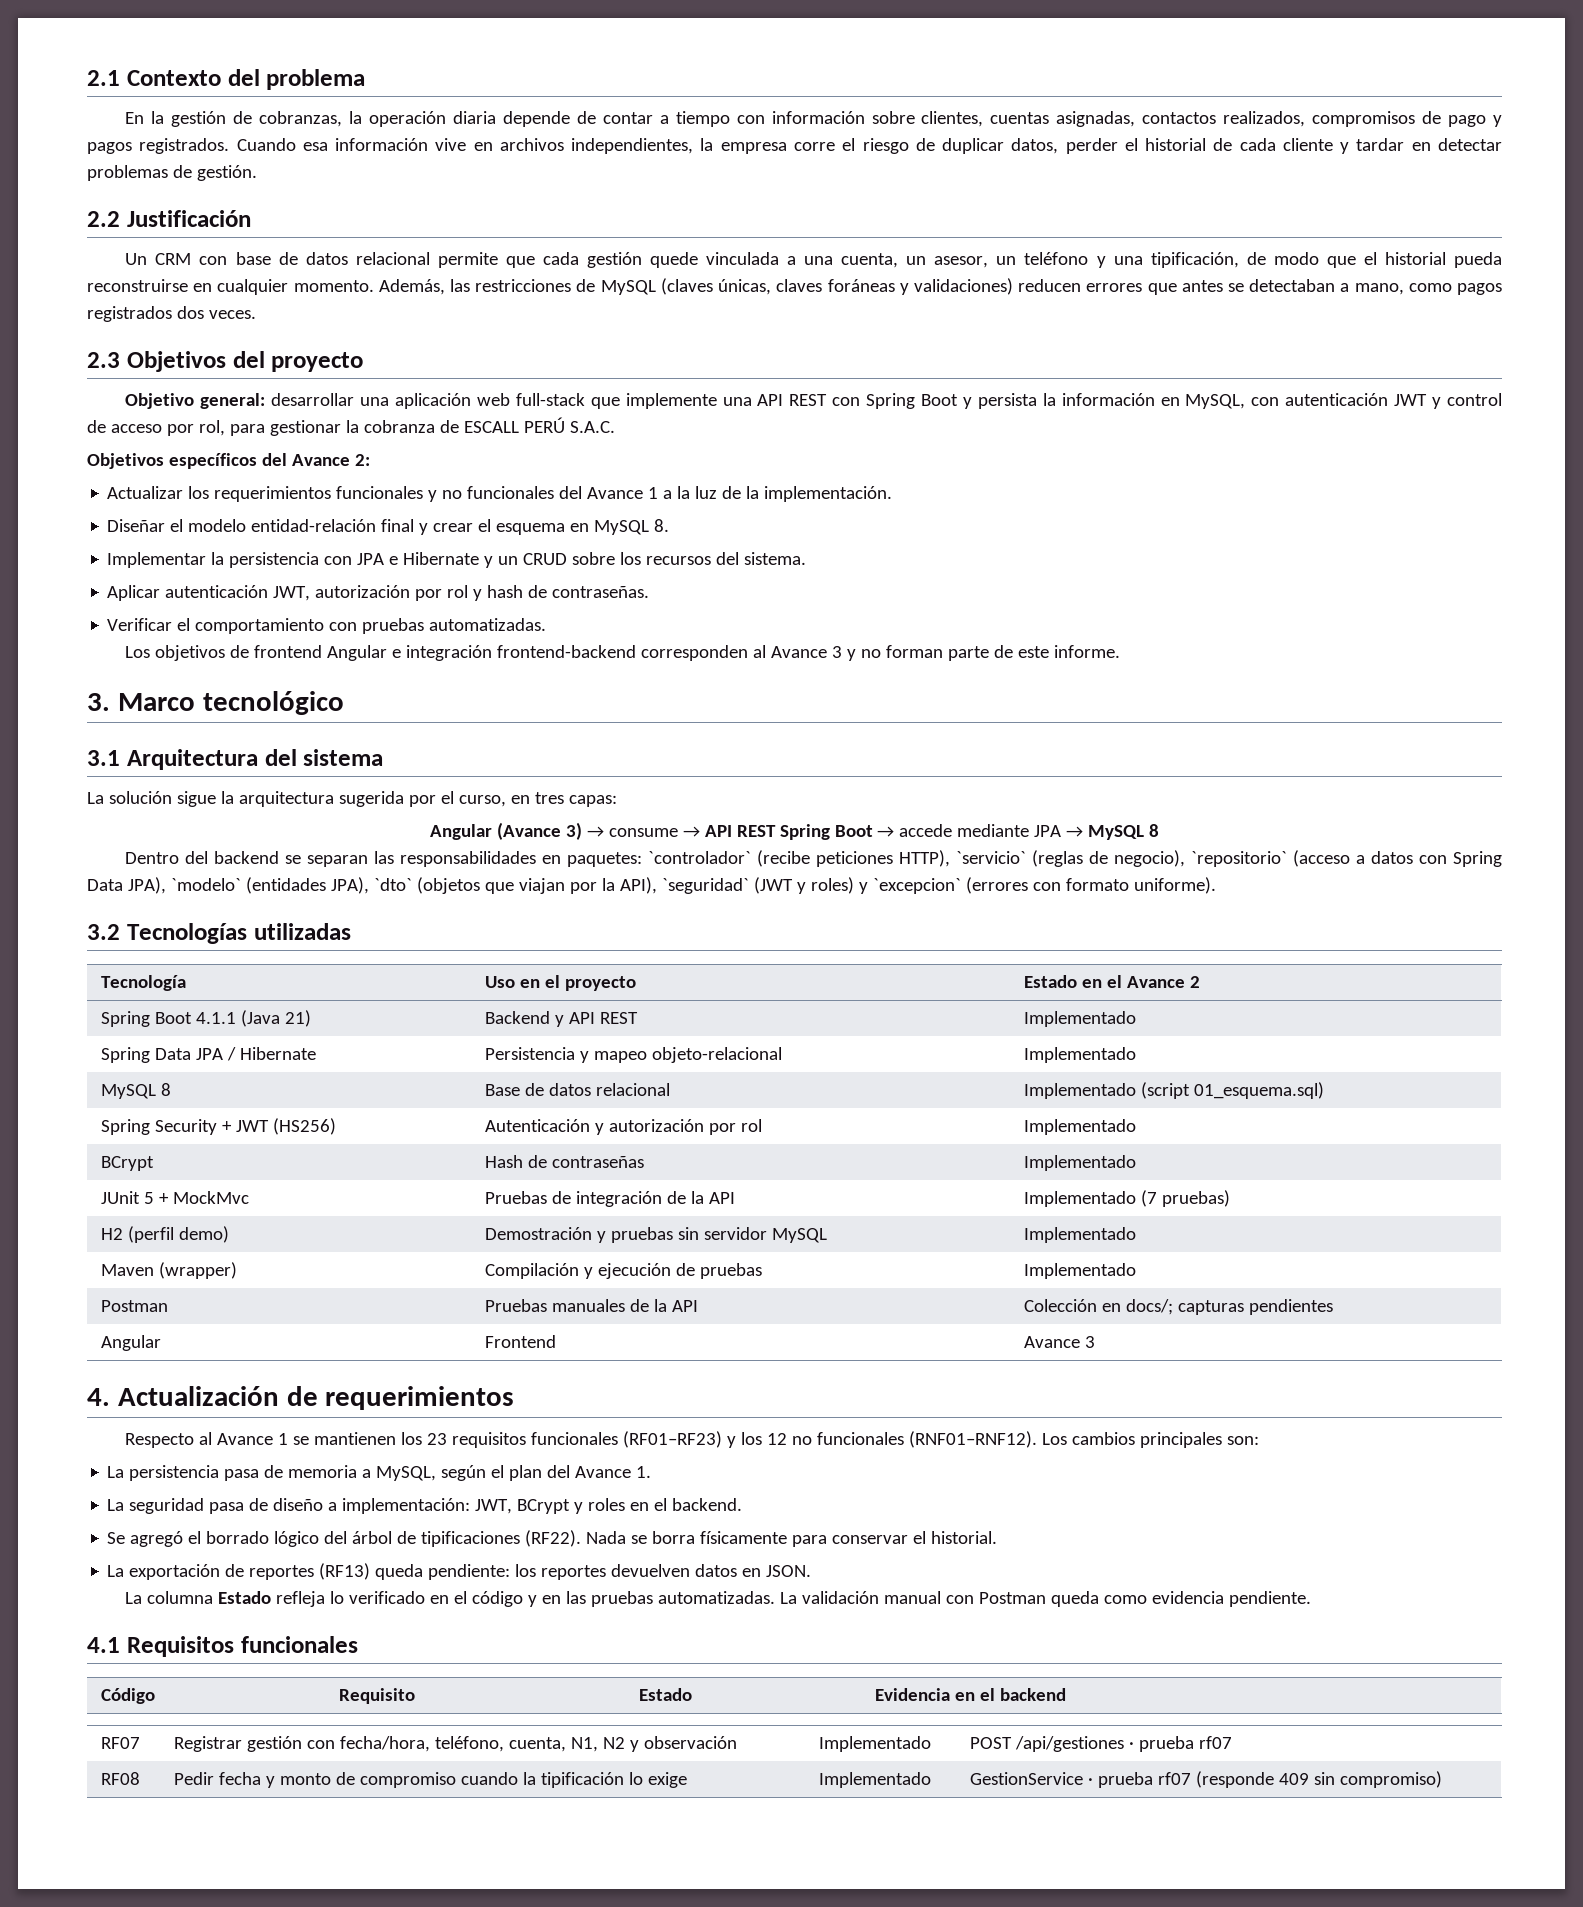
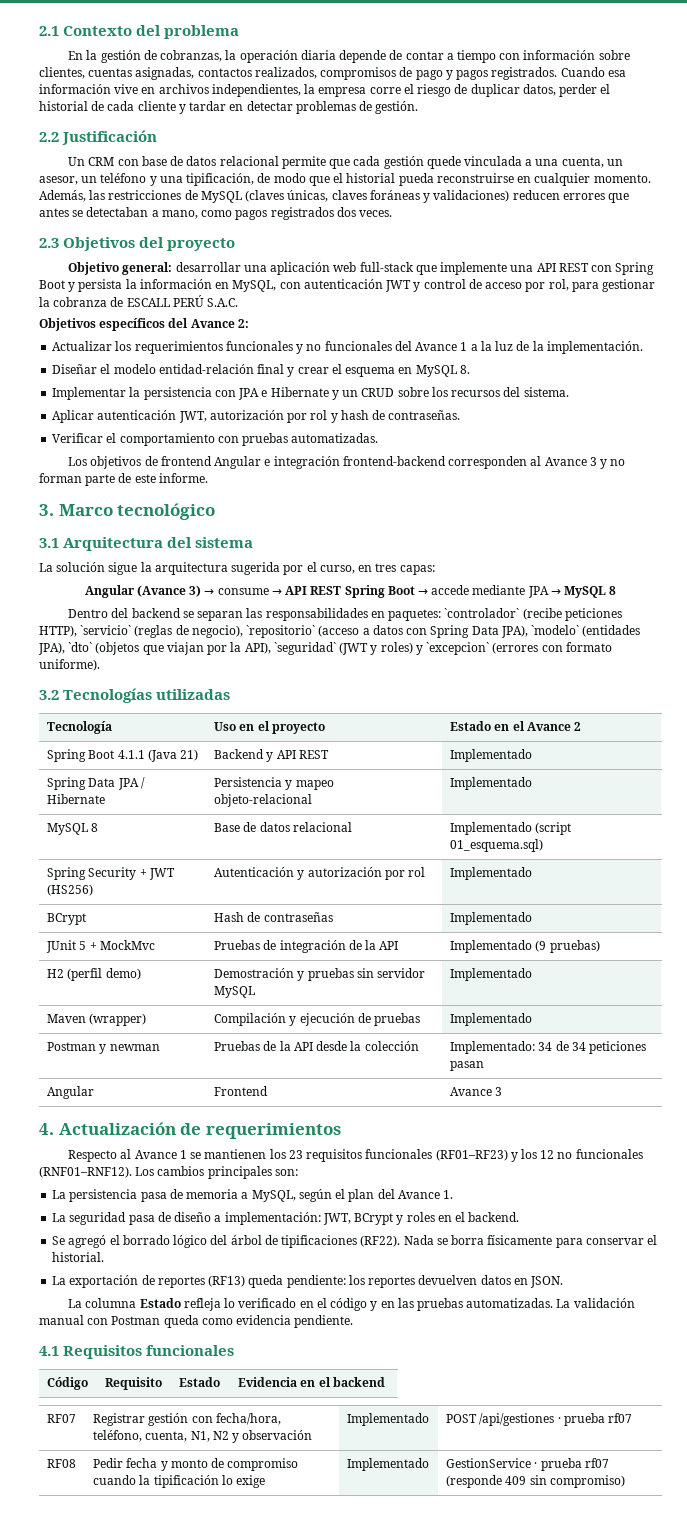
- JUnit 5 + MockMvc | Pruebas de integración de la API | Implementado (7 pruebas)
+ JUnit 5 + MockMvc | Pruebas de integración de la API | Implementado (9 pruebas)
- Postman | Pruebas manuales de la API | Colección en docs/; capturas pendientes
+ Postman y newman | Pruebas de la API desde la colección | Implementado: 34 de 34 peticiones pasan

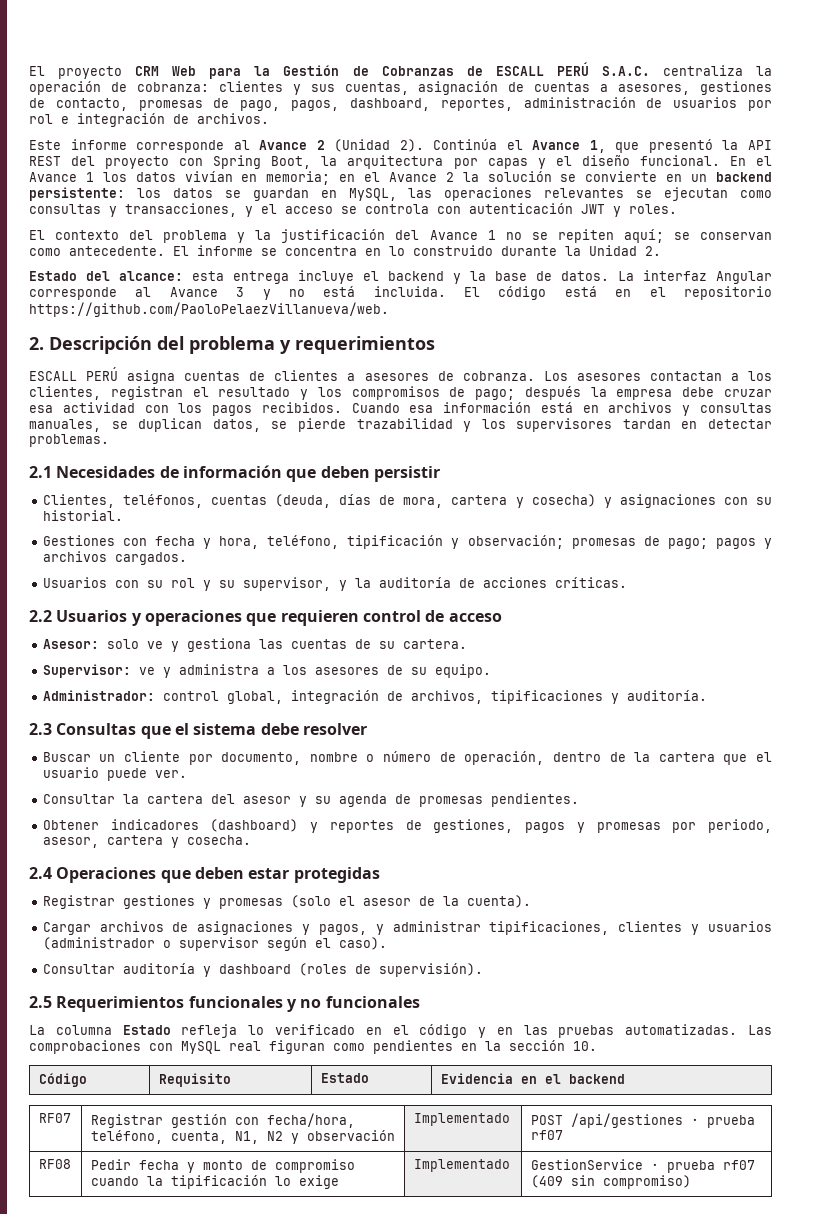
- 2.1 Contexto del problema
- En la gestión de cobranzas, la operación diaria depende de contar a tiempo con información sobre clientes, cuentas asignadas, contactos realizados, compromisos de pago y pagos registrados. Cuando esa información vive en archivos independientes, la empresa corre el riesgo de duplicar datos, perder el historial de cada cliente y tardar en detectar problemas de gestión.
- 2.2 Justificación
- Un CRM con base de datos relacional permite que cada gestión quede vinculada a una cuenta, un asesor, un teléfono y una tipificación, de modo que el historial pueda reconstruirse en cualquier momento. Además, las restricciones de MySQL (claves únicas, claves foráneas y validaciones) reducen errores que antes se detectaban a mano, como pagos registrados dos veces.
- 2.3 Objetivos del proyecto
- Objetivo general: desarrollar una aplicación web full-stack que implemente una API REST con Spring Boot y persista la información en MySQL, con autenticación JWT y control de acceso por rol, para gestionar la cobranza de ESCALL PERÚ S.A.C.
- Objetivos específicos del Avance 2:
- Actualizar los requerimientos funcionales y no funcionales del Avance 1 a la luz de la implementación.
- Diseñar el modelo entidad-relación final y crear el esquema en MySQL 8.
- Implementar la persistencia con JPA e Hibernate y un CRUD sobre los recursos del sistema.
- Aplicar autenticación JWT, autorización por rol y hash de contraseñas.
- Verificar el comportamiento con pruebas automatizadas.
- Los objetivos de frontend Angular e integración frontend-backend corresponden al Avance 3 y no forman parte de este informe.
- 3. Marco tecnológico
- 3.1 Arquitectura del sistema
- La solución sigue la arquitectura sugerida por el curso, en tres capas:
- Angular (Avance 3) → consume → API REST Spring Boot → accede mediante JPA → MySQL 8
- Dentro del backend se separan las responsabilidades en paquetes: `controlador` (recibe peticiones HTTP), `servicio` (reglas de negocio), `repositorio` (acceso a datos con Spring Data JPA), `modelo` (entidades JPA), `dto` (objetos que viajan por la API), `seguridad` (JWT y roles) y `excepcion` (errores con formato uniforme).
- 3.2 Tecnologías utilizadas
- Tecnología | Uso en el proyecto | Estado en el Avance 2
- Spring Boot 4.1.1 (Java 21) | Backend y API REST | Implementado
- Spring Data JPA / Hibernate | Persistencia y mapeo objeto-relacional | Implementado
- MySQL 8 | Base de datos relacional | Implementado (script 01_esquema.sql)
- Spring Security + JWT (HS256) | Autenticación y autorización por rol | Implementado
- BCrypt | Hash de contraseñas | Implementado
- JUnit 5 + MockMvc | Pruebas de integración de la API | Implementado (9 pruebas)
- H2 (perfil demo) | Demostración y pruebas sin servidor MySQL | Implementado
- Maven (wrapper) | Compilación y ejecución de pruebas | Implementado
- Postman y newman | Pruebas de la API desde la colección | Implementado: 34 de 34 peticiones pasan
- Angular | Frontend | Avance 3
- 4. Actualización de requerimientos
- Respecto al Avance 1 se mantienen los 23 requisitos funcionales (RF01–RF23) y los 12 no funcionales (RNF01–RNF12). Los cambios principales son:
- La persistencia pasa de memoria a MySQL, según el plan del Avance 1.
- La seguridad pasa de diseño a implementación: JWT, BCrypt y roles en el backend.
- Se agregó el borrado lógico del árbol de tipificaciones (RF22). Nada se borra físicamente para conservar el historial.
- La exportación de reportes (RF13) queda pendiente: los reportes devuelven datos en JSON.
+ El proyecto CRM Web para la Gestión de Cobranzas de ESCALL PERÚ S.A.C. centraliza la operación de cobranza: clientes y sus cuentas, asignación de cuentas a asesores, gestiones de contacto, promesas de pago, pagos, dashboard, reportes, administración de usuarios por rol e integración de archivos.
+ Este informe corresponde al Avance 2 (Unidad 2). Continúa el Avance 1, que presentó la API REST del proyecto con Spring Boot, la arquitectura por capas y el diseño funcional. En el Avance 1 los datos vivían en memoria; en el Avance 2 la solución se convierte en un backend persistente: los datos se guardan en MySQL, las operaciones relevantes se ejecutan como consultas y transacciones, y el acceso se controla con autenticación JWT y roles.
+ El contexto del problema y la justificación del Avance 1 no se repiten aquí; se conservan como antecedente. El informe se concentra en lo construido durante la Unidad 2.
+ Estado del alcance: esta entrega incluye el backend y la base de datos. La interfaz Angular corresponde al Avance 3 y no está incluida. El código está en el repositorio https://github.com/PaoloPelaezVillanueva/web.
+ 2. Descripción del problema y requerimientos
+ ESCALL PERÚ asigna cuentas de clientes a asesores de cobranza. Los asesores contactan a los clientes, registran el resultado y los compromisos de pago; después la empresa debe cruzar esa actividad con los pagos recibidos. Cuando esa información está en archivos y consultas manuales, se duplican datos, se pierde trazabilidad y los supervisores tardan en detectar problemas.
+ 2.1 Necesidades de información que deben persistir
+ Clientes, teléfonos, cuentas (deuda, días de mora, cartera y cosecha) y asignaciones con su historial.
+ Gestiones con fecha y hora, teléfono, tipificación y observación; promesas de pago; pagos y archivos cargados.
+ Usuarios con su rol y su supervisor, y la auditoría de acciones críticas.
+ 2.2 Usuarios y operaciones que requieren control de acceso
+ Asesor: solo ve y gestiona las cuentas de su cartera.
+ Supervisor: ve y administra a los asesores de su equipo.
+ Administrador: control global, integración de archivos, tipificaciones y auditoría.
+ 2.3 Consultas que el sistema debe resolver
+ Buscar un cliente por documento, nombre o número de operación, dentro de la cartera que el usuario puede ver.
+ Consultar la cartera del asesor y su agenda de promesas pendientes.
+ Obtener indicadores (dashboard) y reportes de gestiones, pagos y promesas por periodo, asesor, cartera y cosecha.
+ 2.4 Operaciones que deben estar protegidas
+ Registrar gestiones y promesas (solo el asesor de la cuenta).
+ Cargar archivos de asignaciones y pagos, y administrar tipificaciones, clientes y usuarios (administrador o supervisor según el caso).
+ Consultar auditoría y dashboard (roles de supervisión).
+ 2.5 Requerimientos funcionales y no funcionales
- La validación manual con Postman queda como evidencia pendiente.
- 4.1 Requisitos funcionales
+ Las comprobaciones con MySQL real figuran como pendientes en la sección 10.
- RF08 | Pedir fecha y monto de compromiso cuando la tipificación lo exige | Implementado | GestionService · prueba rf07 (responde 409 sin compromiso)
+ RF08 | Pedir fecha y monto de compromiso cuando la tipificación lo exige | Implementado | GestionService · prueba rf07 (409 sin compromiso)

